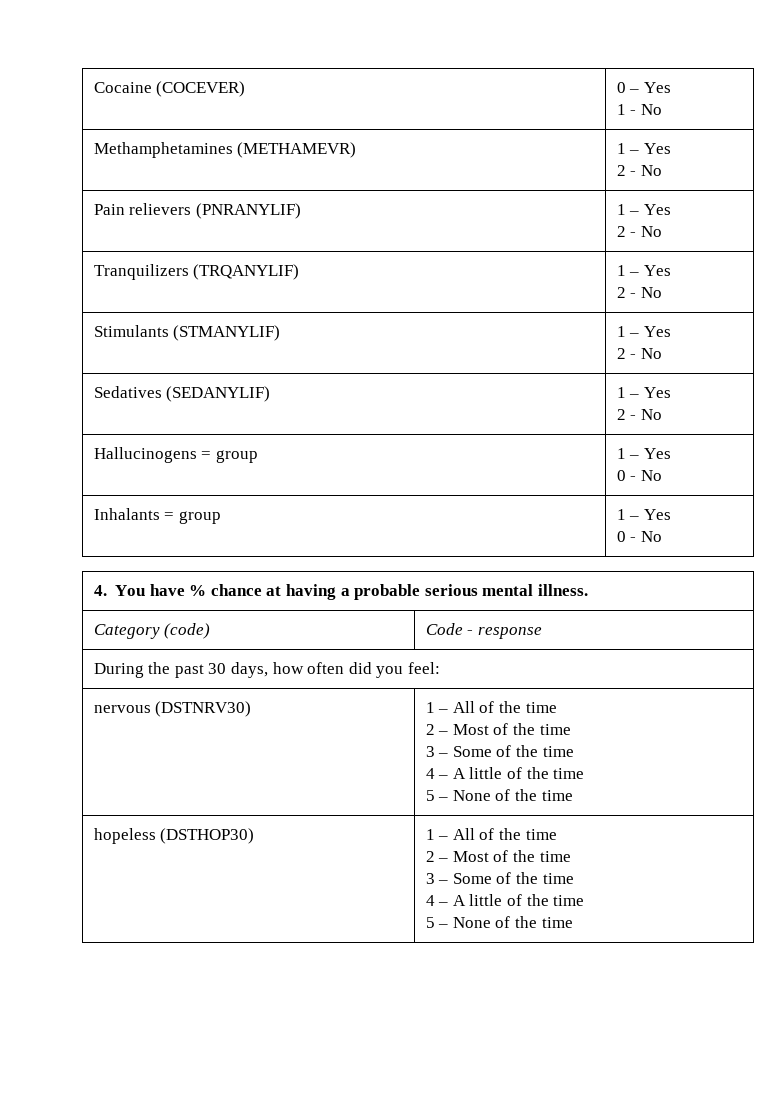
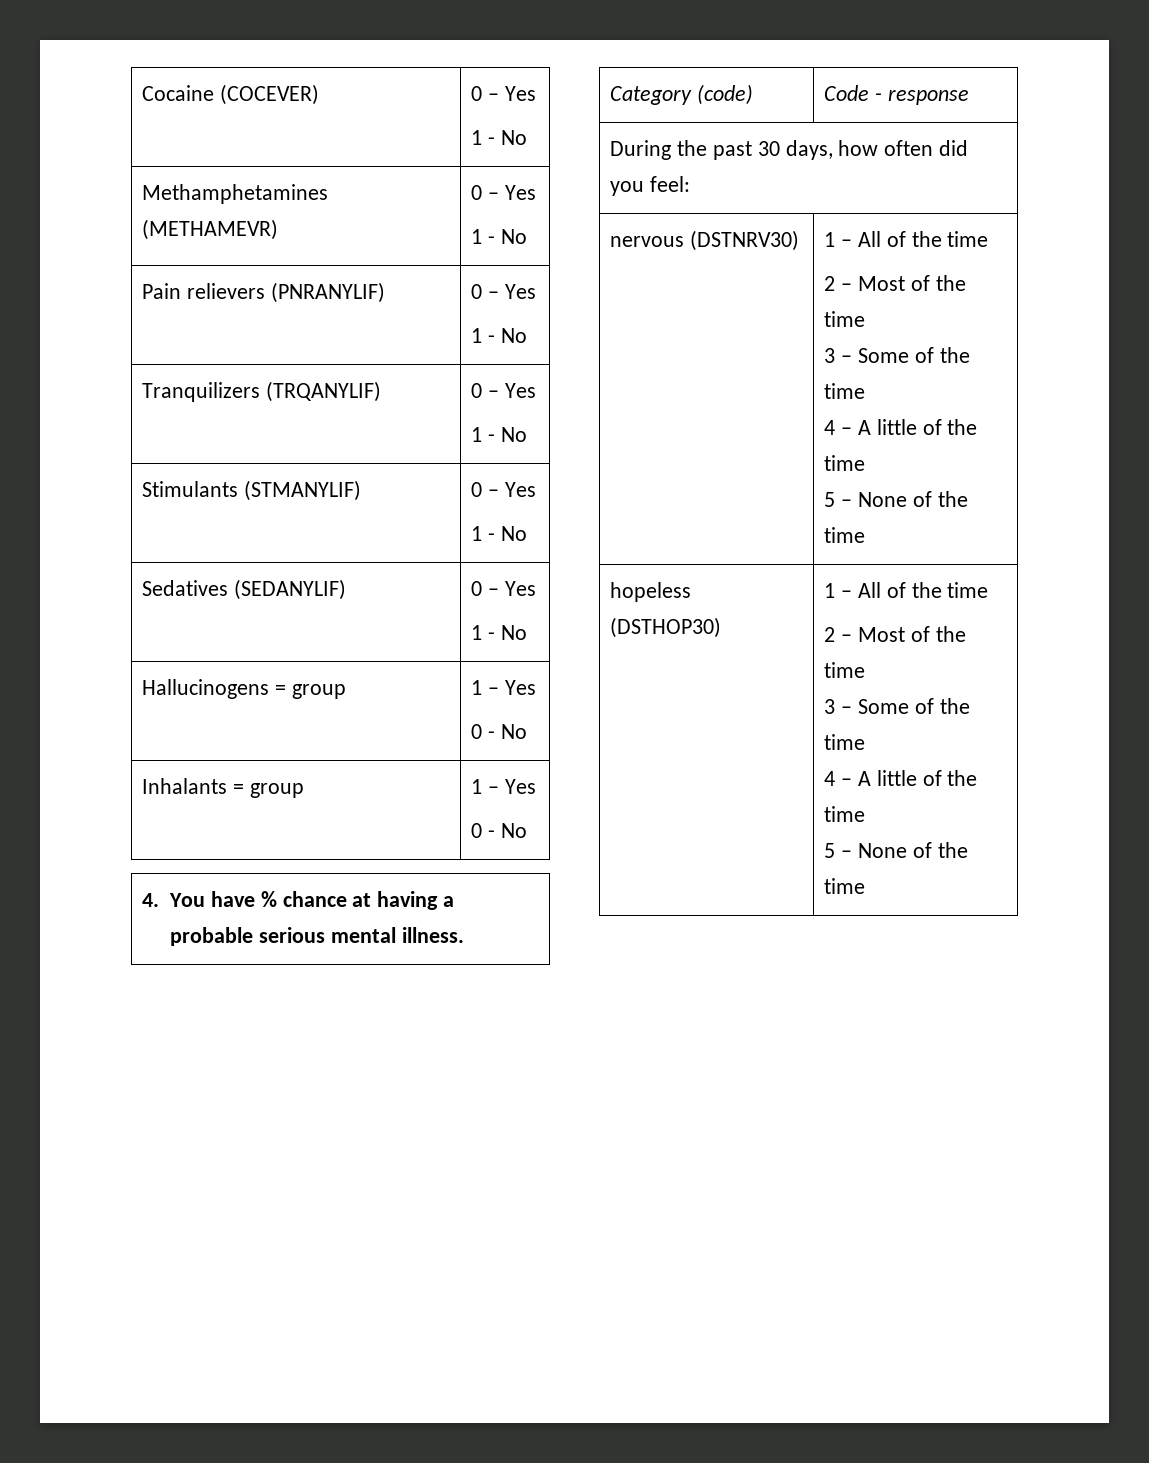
- Methamphetamines (METHAMEVR) | 1 – Yes
- 2 - No
+ Methamphetamines (METHAMEVR) | 0 – Yes
+ 1 - No
- Pain relievers (PNRANYLIF) | 1 – Yes
- 2 - No
+ Pain relievers (PNRANYLIF) | 0 – Yes
+ 1 - No
- Tranquilizers (TRQANYLIF) | 1 – Yes
- 2 - No
+ Tranquilizers (TRQANYLIF) | 0 – Yes
+ 1 - No
- Stimulants (STMANYLIF) | 1 – Yes
- 2 - No
+ Stimulants (STMANYLIF) | 0 – Yes
+ 1 - No
- Sedatives (SEDANYLIF) | 1 – Yes
- 2 - No
+ Sedatives (SEDANYLIF) | 0 – Yes
+ 1 - No

